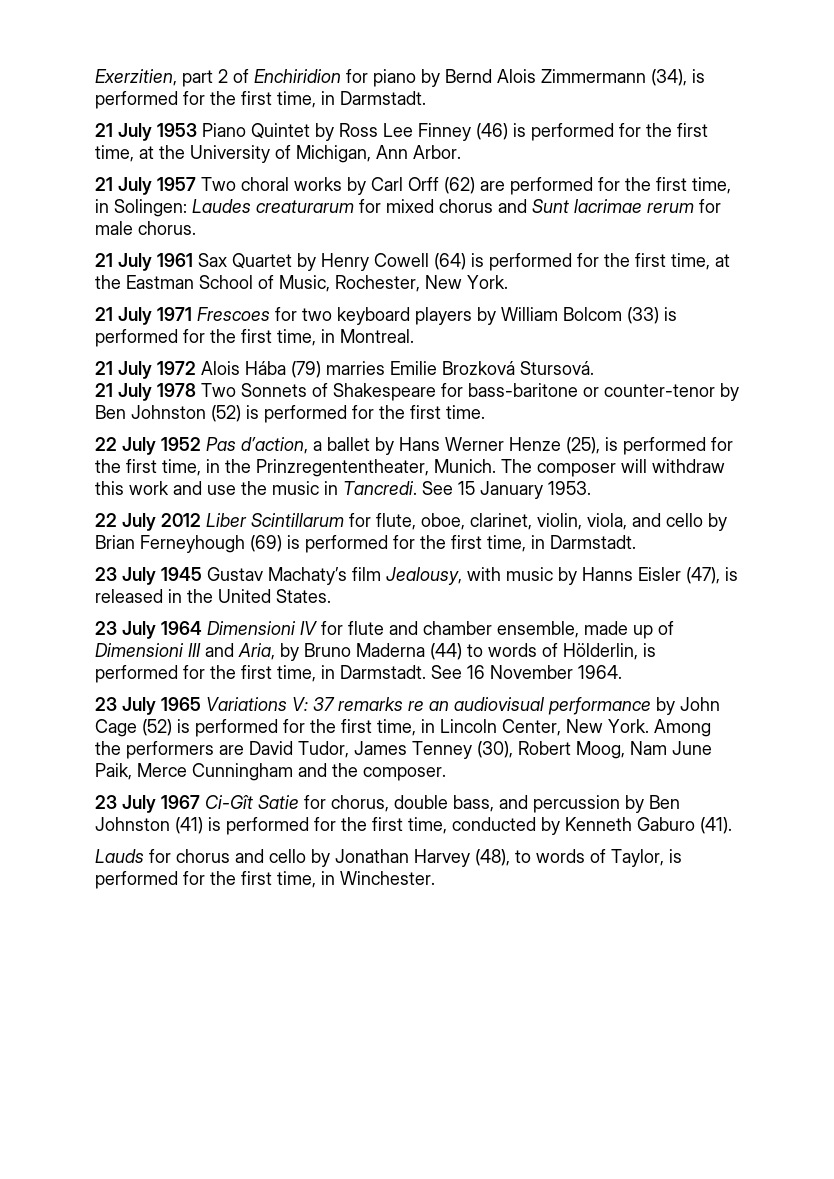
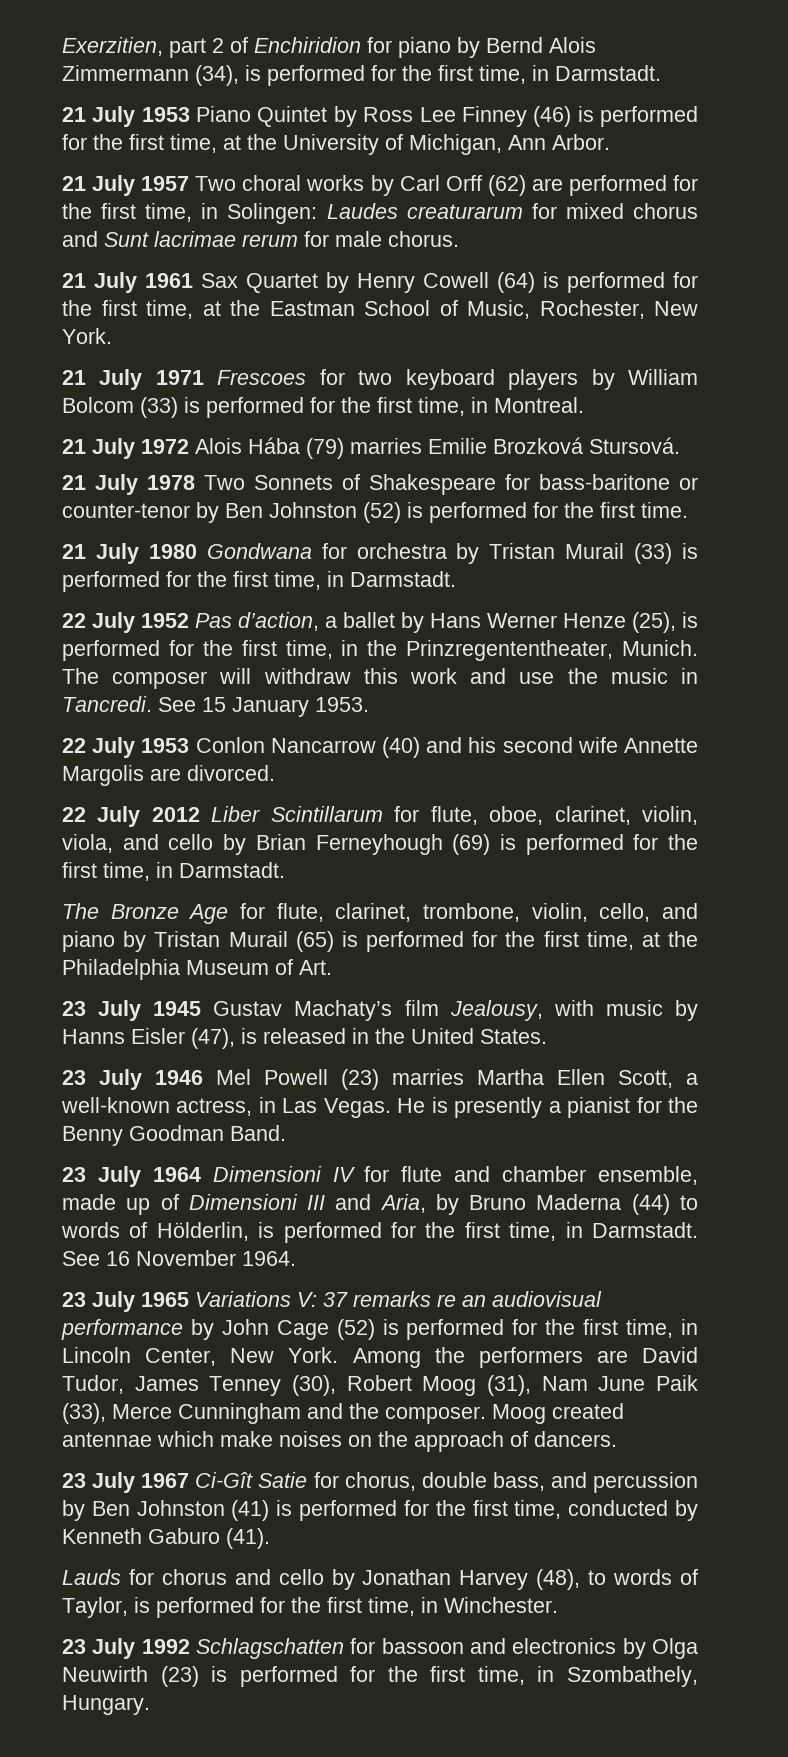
+ 21 July 1980 Gondwana for orchestra by Tristan Murail (33) is performed for the first time, in Darmstadt.
+ 22 July 1953 Conlon Nancarrow (40) and his second wife Annette Margolis are divorced.
+ The Bronze Age for flute, clarinet, trombone, violin, cello, and piano by Tristan Murail (65) is performed for the first time, at the Philadelphia Museum of Art.
+ 23 July 1946 Mel Powell (23) marries Martha Ellen Scott, a well-known actress, in Las Vegas. He is presently a pianist for the Benny Goodman Band.
- Among the performers are David Tudor, James Tenney (30), Robert Moog, Nam June Paik, Merce Cunningham and the composer.
+ Among the performers are David Tudor, James Tenney (30), Robert Moog (31), Nam June Paik (33), Merce Cunningham and the composer. Moog created antennae which make noises on the approach of dancers.
+ 23 July 1992 Schlagschatten for bassoon and electronics by Olga Neuwirth (23) is performed for the first time, in Szombathely, Hungary.

